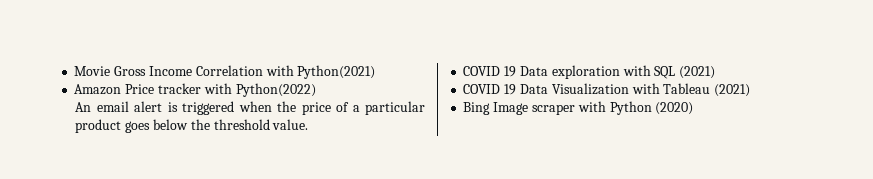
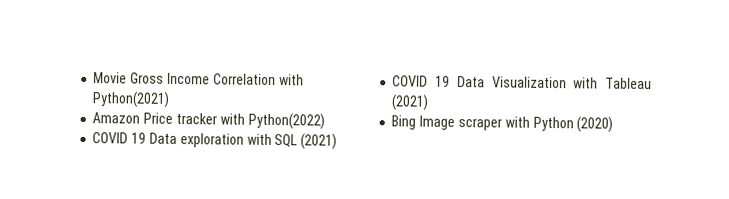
- An email alert is triggered when the price of a particular product goes below the threshold value.

